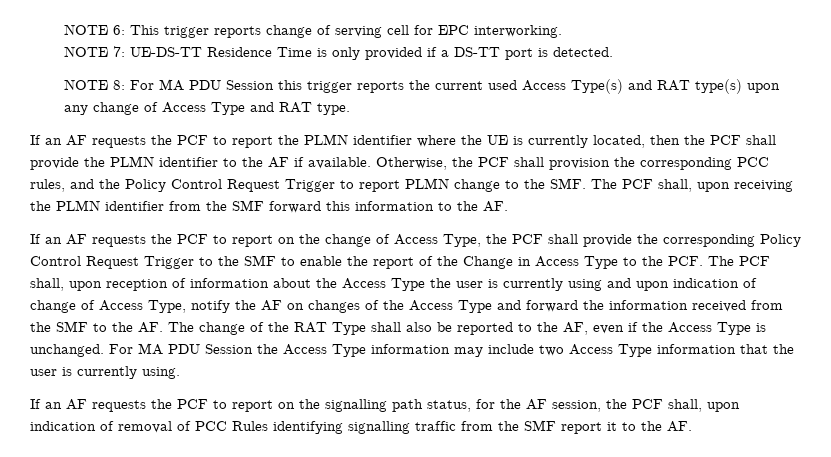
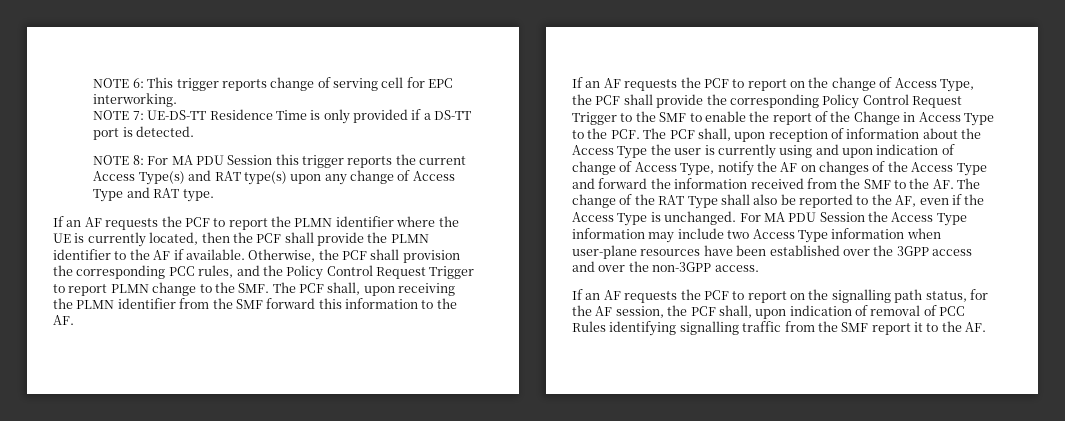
- NOTE 8: For MA PDU Session this trigger reports the current used Access Type(s) and RAT type(s) upon any change of Access Type and RAT type.
+ NOTE 8: For MA PDU Session this trigger reports the current Access Type(s) and RAT type(s) upon any change of Access Type and RAT type.
- For MA PDU Session the Access Type information may include two Access Type information that the user is currently using.
+ For MA PDU Session the Access Type information may include two Access Type information when user-plane resources have been established over the 3GPP access and over the non-3GPP access.

